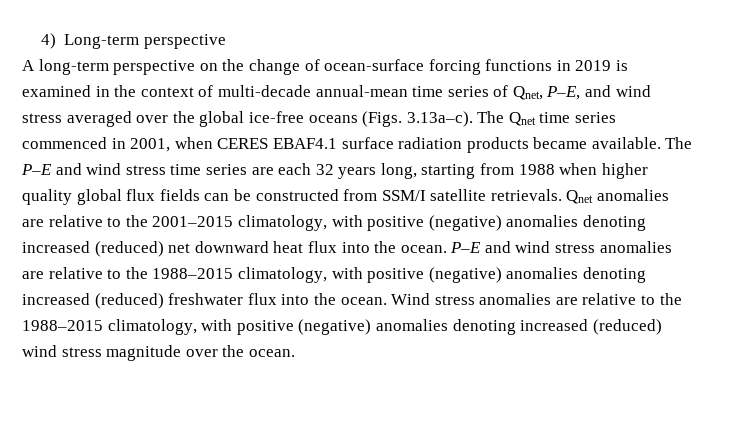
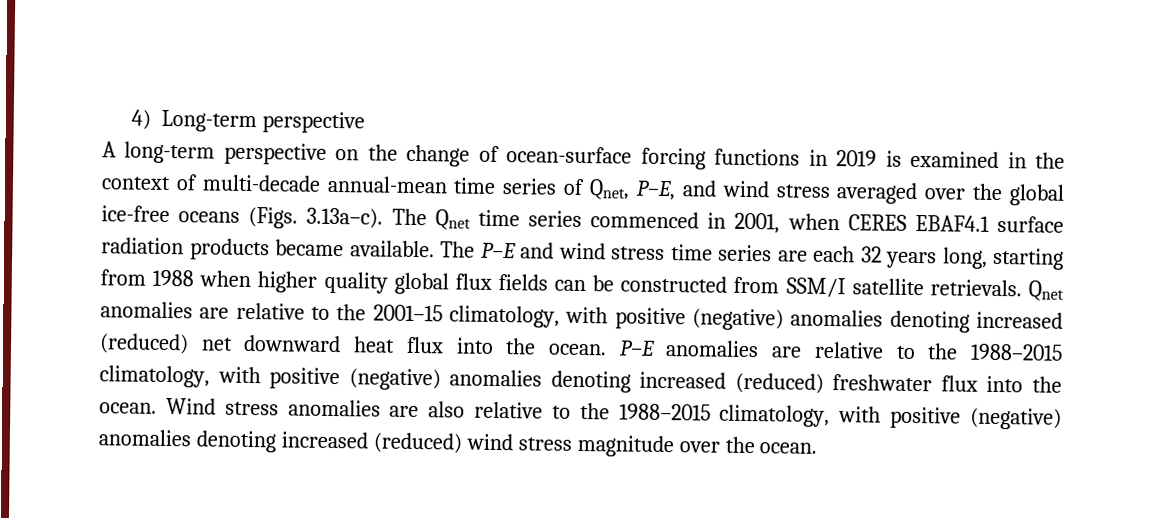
- Qnet anomalies are relative to the 2001–2015 climatology, with positive (negative) anomalies denoting increased (reduced) net downward heat flux into the ocean.
+ Qnet anomalies are relative to the 2001–15 climatology, with positive (negative) anomalies denoting increased (reduced) net downward heat flux into the ocean.
- P–E and wind stress anomalies are relative to the 1988–2015 climatology, with positive (negative) anomalies denoting increased (reduced) freshwater flux into the ocean.
+ P–E anomalies are relative to the 1988–2015 climatology, with positive (negative) anomalies denoting increased (reduced) freshwater flux into the ocean.
- Wind stress anomalies are relative to the 1988–2015 climatology, with positive (negative) anomalies denoting increased (reduced) wind stress magnitude over the ocean.
+ Wind stress anomalies are also relative to the 1988–2015 climatology, with positive (negative) anomalies denoting increased (reduced) wind stress magnitude over the ocean.

